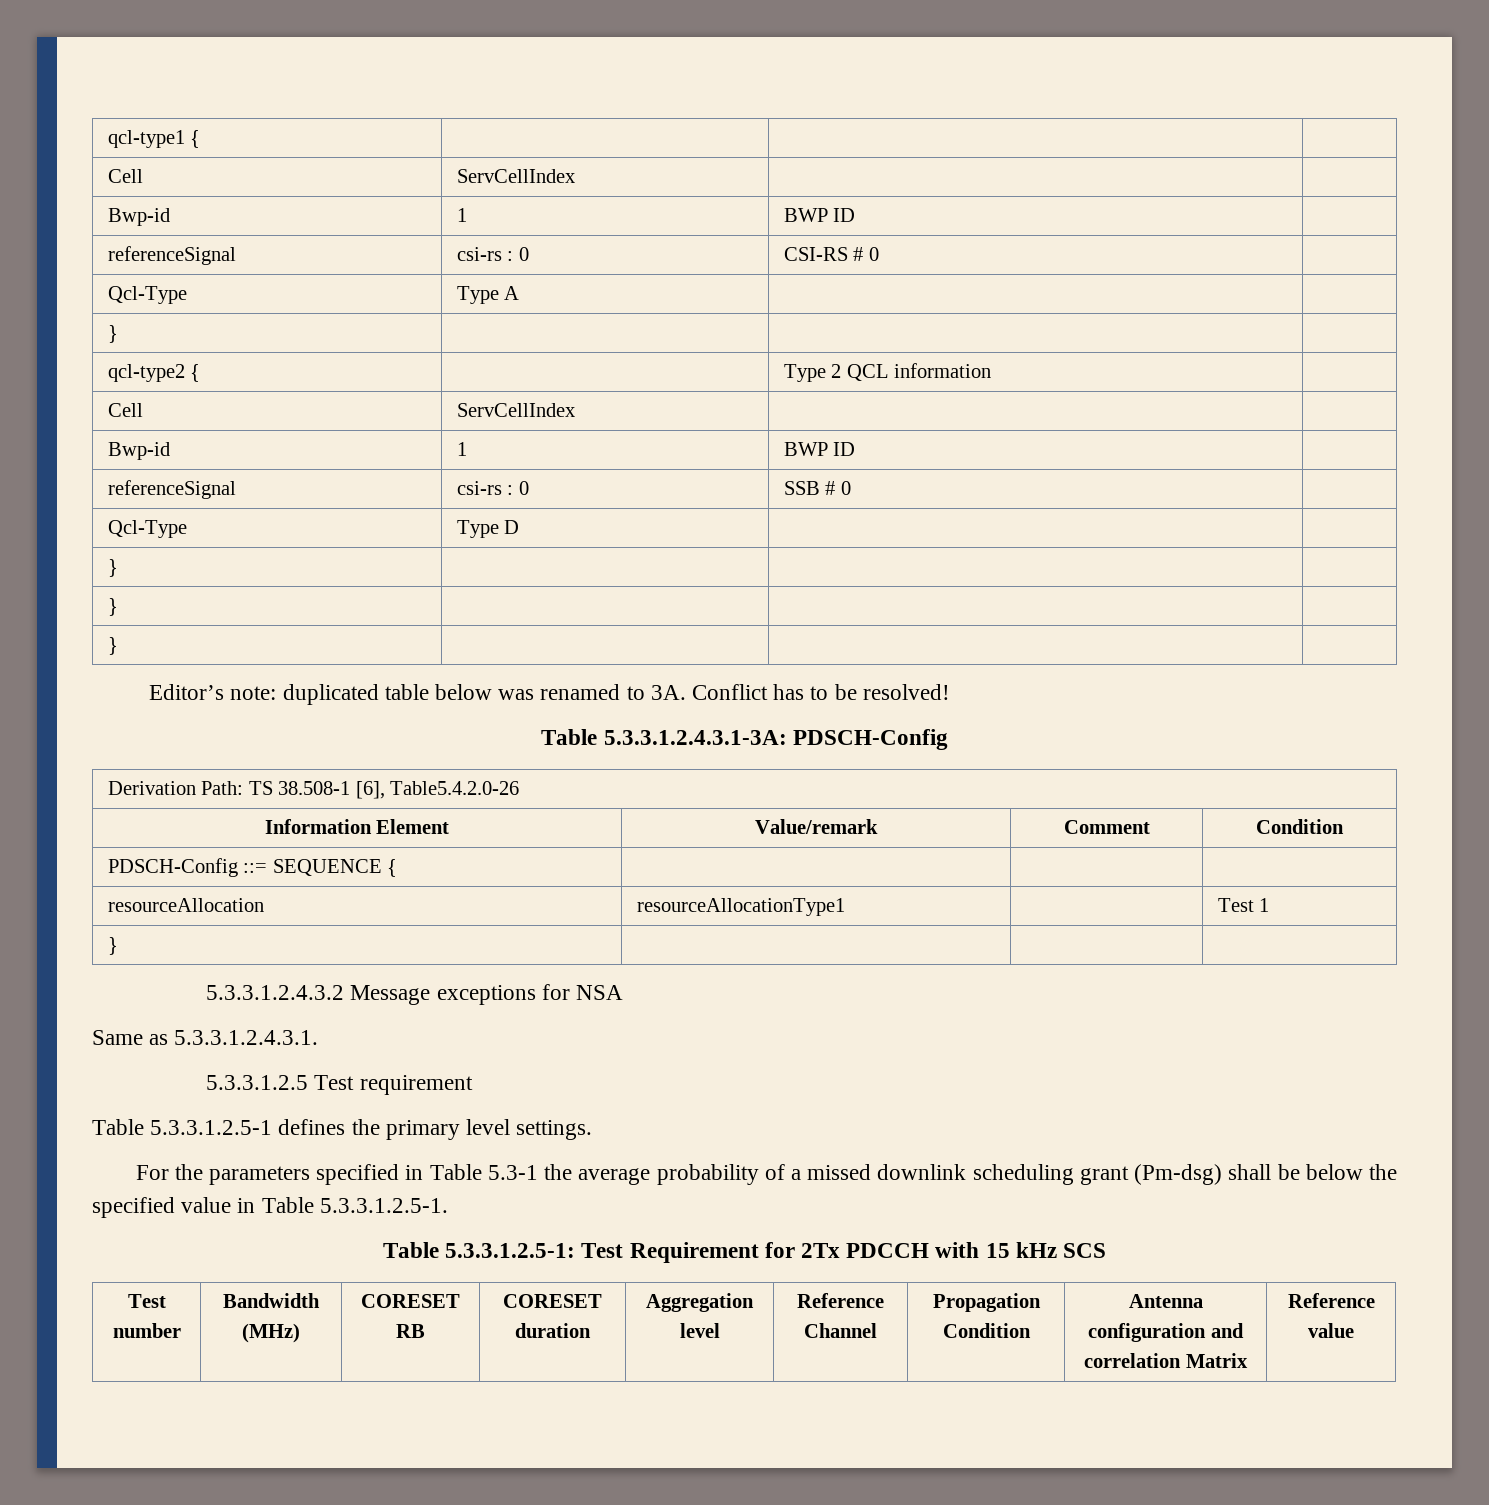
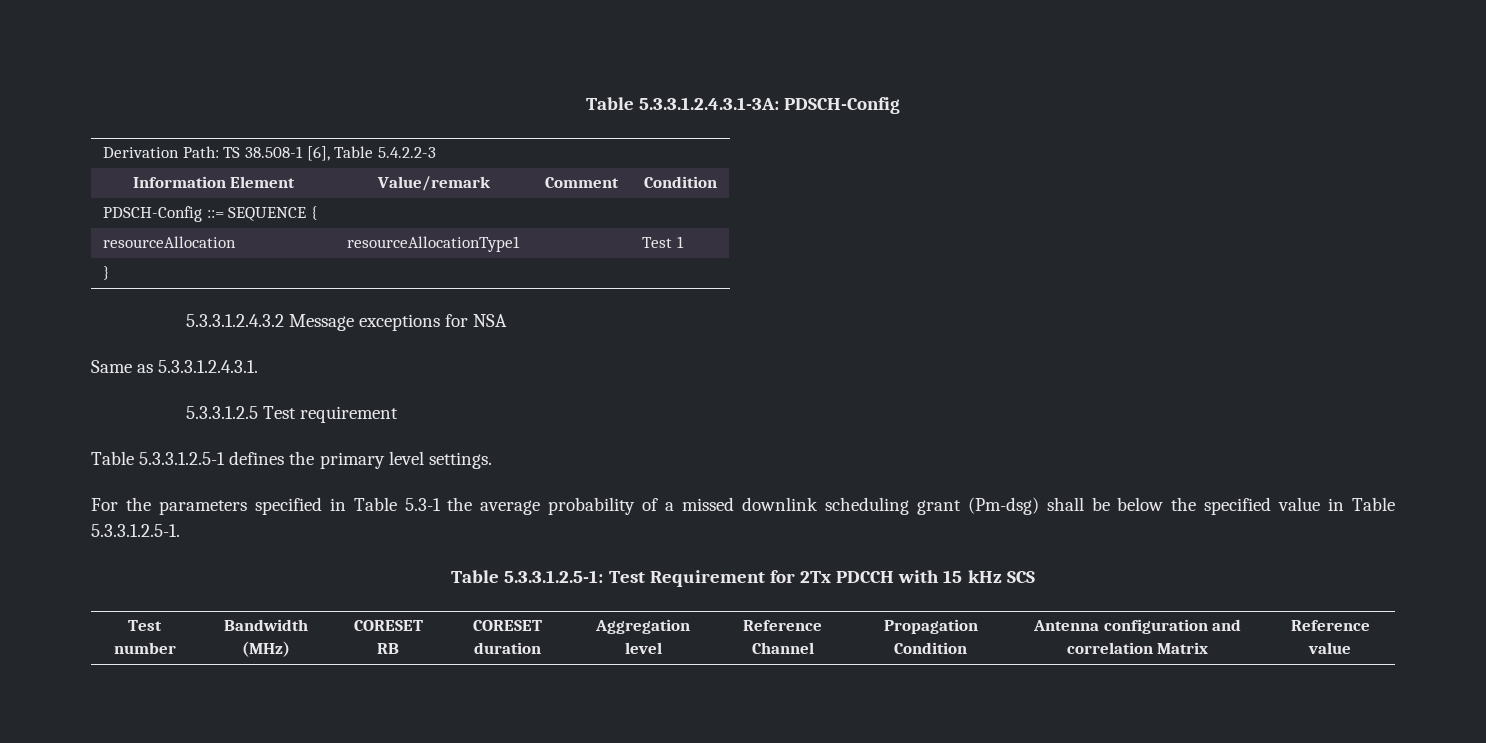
- qcl-type1 { | | |
- Cell | ServCellIndex | |
- Bwp-id | 1 | BWP ID |
- referenceSignal | csi-rs : 0 | CSI-RS # 0 |
- Qcl-Type | Type A | |
- } | | |
- qcl-type2 { | | Type 2 QCL information |
- Cell | ServCellIndex | |
- Bwp-id | 1 | BWP ID |
- referenceSignal | csi-rs : 0 | SSB # 0 |
- Qcl-Type | Type D | |
- } | | |
- } | | |
- } | | |
- Editor’s note: duplicated table below was renamed to 3A. Conflict has to be resolved!
- Derivation Path: TS 38.508-1 [6], Table5.4.2.0-26
+ Derivation Path: TS 38.508-1 [6], Table 5.4.2.2-3

